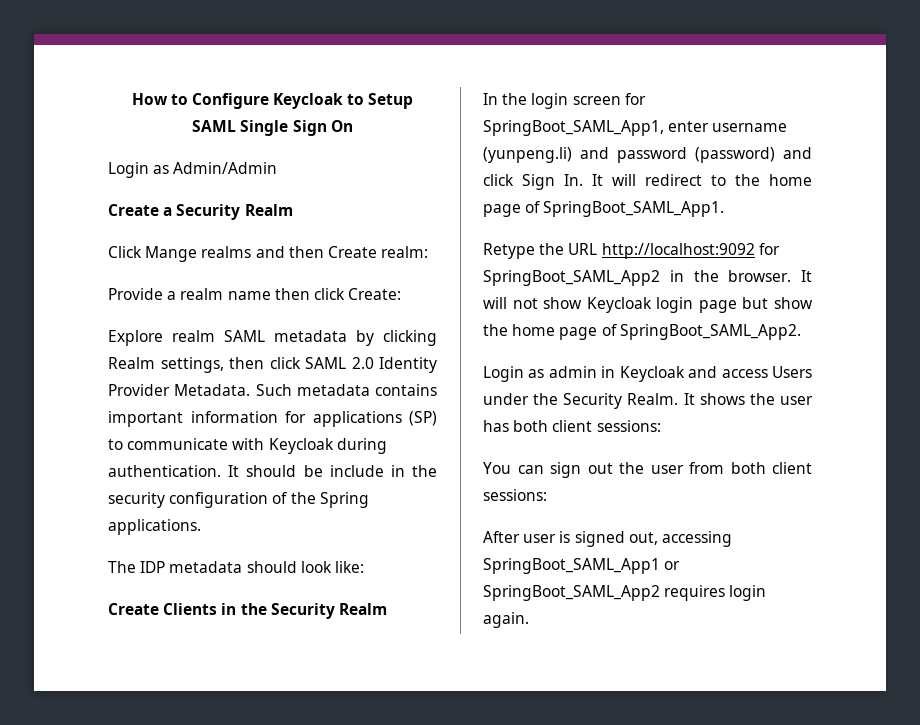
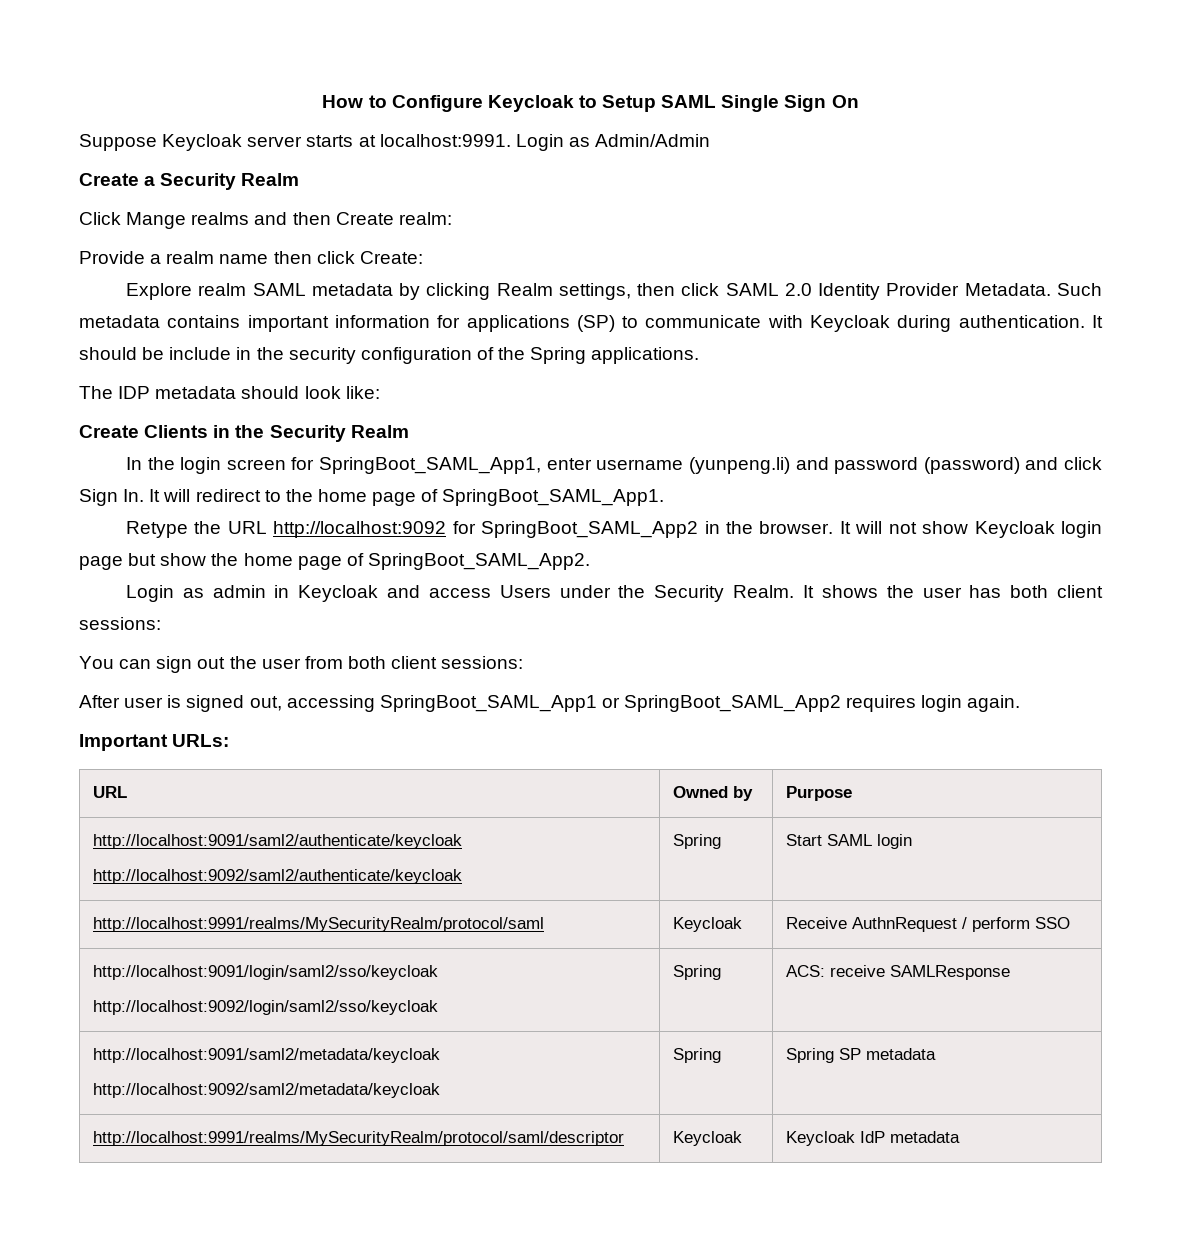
+ Suppose Keycloak server starts at localhost:9991.
+ Important URLs:
+ URL | Owned by | Purpose
+ http://localhost:9091/saml2/authenticate/keycloak
+ http://localhost:9092/saml2/authenticate/keycloak | Spring | Start SAML login
+ http://localhost:9991/realms/MySecurityRealm/protocol/saml | Keycloak | Receive AuthnRequest / perform SSO
+ http://localhost:9091/login/saml2/sso/keycloak
+ http://localhost:9092/login/saml2/sso/keycloak | Spring | ACS: receive SAMLResponse
+ http://localhost:9091/saml2/metadata/keycloak
+ http://localhost:9092/saml2/metadata/keycloak | Spring | Spring SP metadata
+ http://localhost:9991/realms/MySecurityRealm/protocol/saml/descriptor | Keycloak | Keycloak IdP metadata

